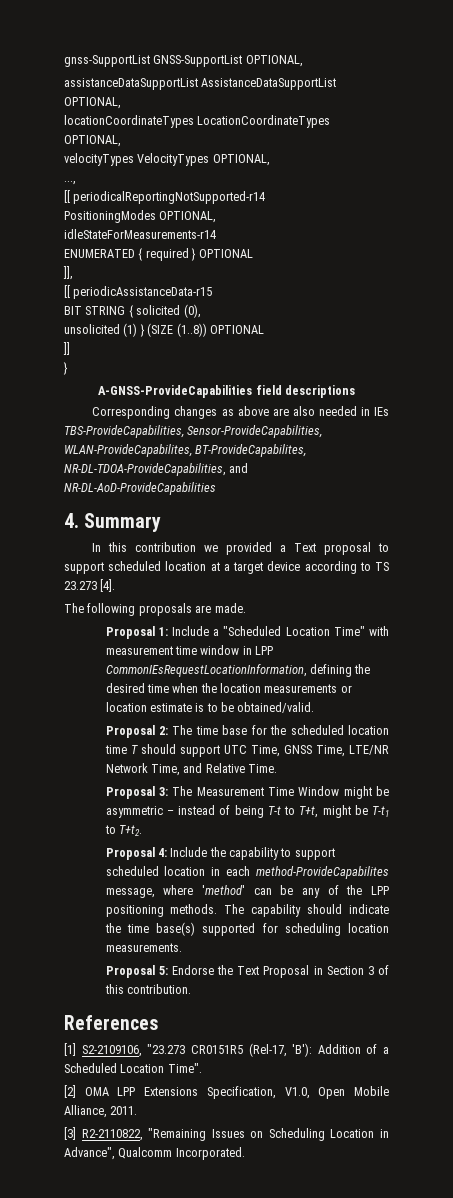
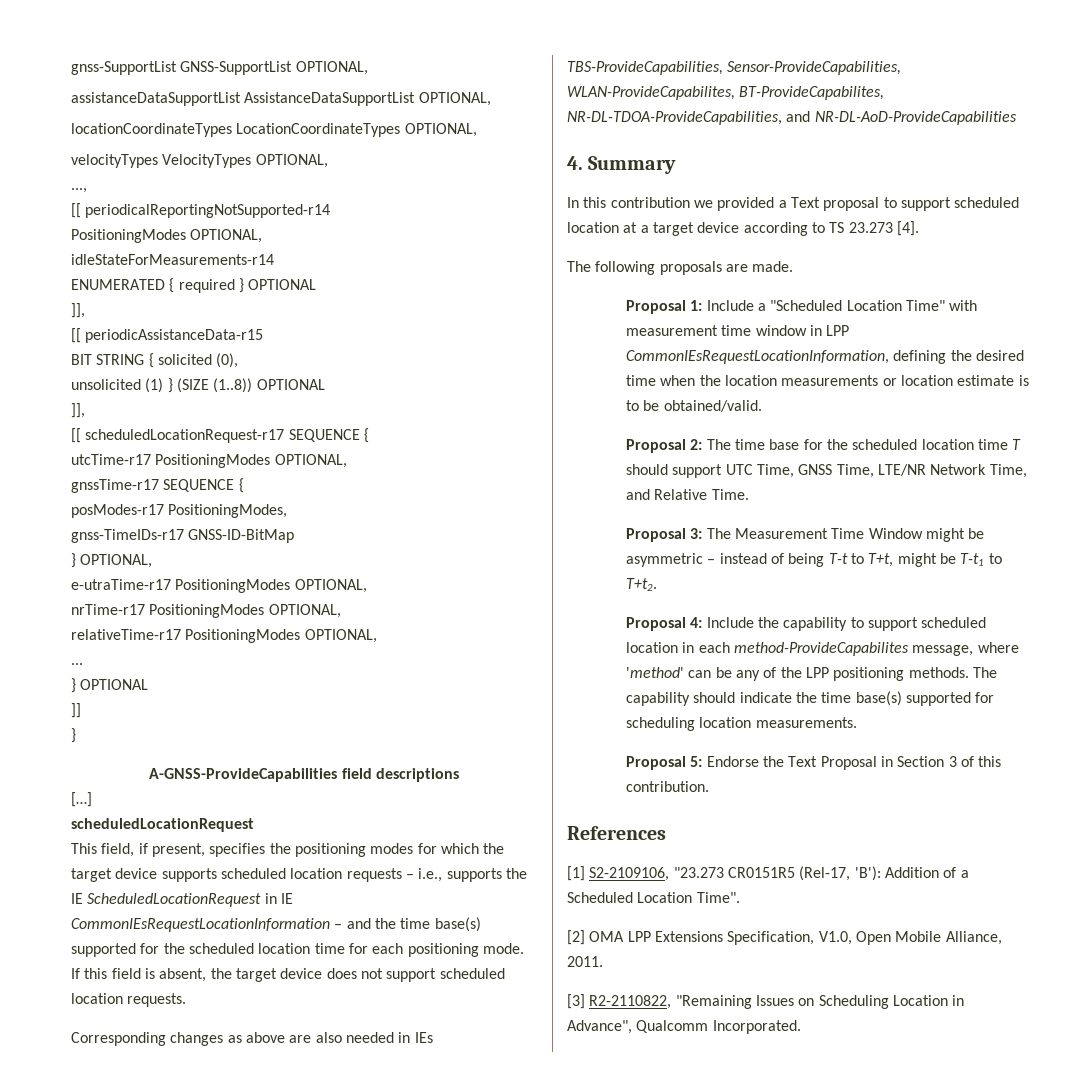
  unsolicited (1) } (SIZE (1..8)) OPTIONAL
+ ]],
+ [[ scheduledLocationRequest-r17 SEQUENCE {
+ utcTime-r17 PositioningModes OPTIONAL,
+ gnssTime-r17 SEQUENCE {
+ posModes-r17 PositioningModes,
+ gnss-TimeIDs-r17 GNSS-ID-BitMap
+ } OPTIONAL,
+ e-utraTime-r17 PositioningModes OPTIONAL,
+ nrTime-r17 PositioningModes OPTIONAL,
+ relativeTime-r17 PositioningModes OPTIONAL,
+ ...
+ } OPTIONAL
+ […]
+ scheduledLocationRequest
+ This field, if present, specifies the positioning modes for which the target device supports scheduled location requests – i.e., supports the IE ScheduledLocationRequest in IE CommonIEsRequestLocationInformation – and the time base(s) supported for the scheduled location time for each positioning mode. If this field is absent, the target device does not support scheduled location requests.

